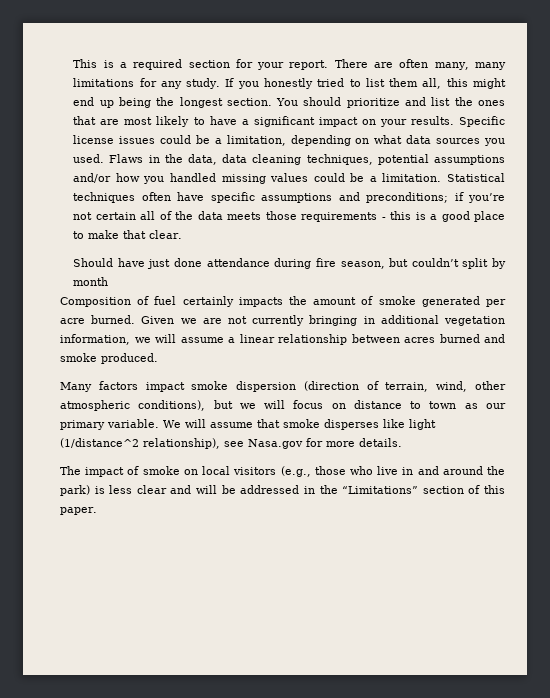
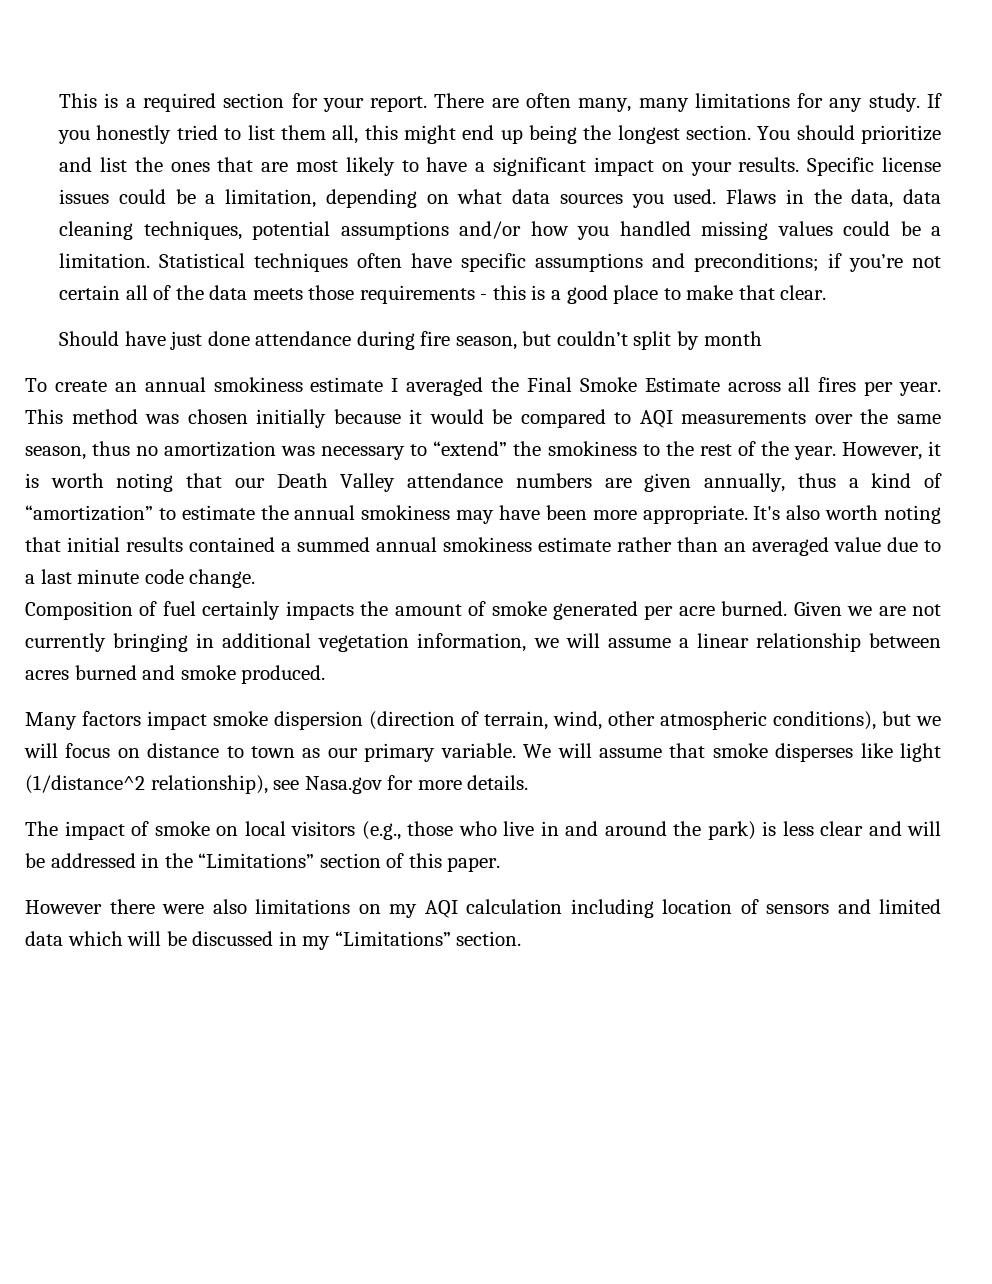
+ To create an annual smokiness estimate I averaged the Final Smoke Estimate across all fires per year. This method was chosen initially because it would be compared to AQI measurements over the same season, thus no amortization was necessary to “extend” the smokiness to the rest of the year. However, it is worth noting that our Death Valley attendance numbers are given annually, thus a kind of “amortization” to estimate the annual smokiness may have been more appropriate. It's also worth noting that initial results contained a summed annual smokiness estimate rather than an averaged value due to a last minute code change.
+ However there were also limitations on my AQI calculation including location of sensors and limited data which will be discussed in my “Limitations” section.

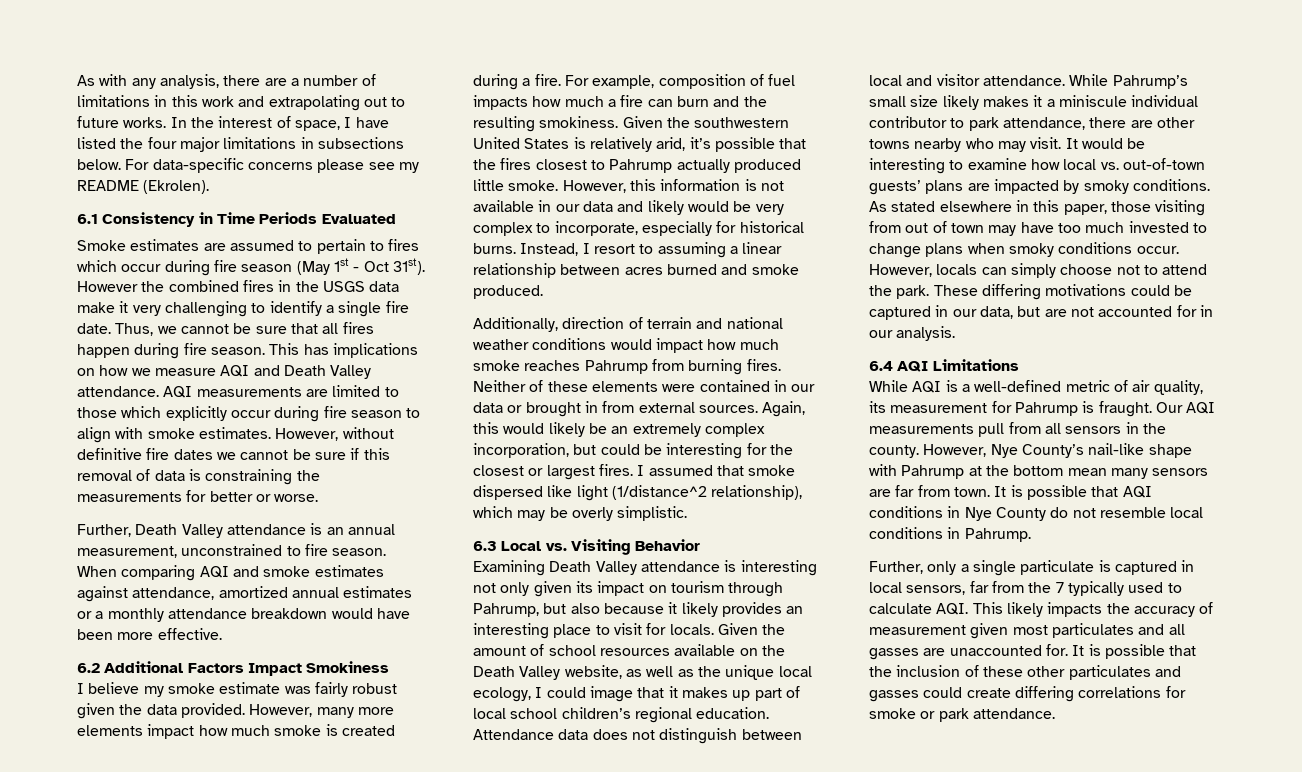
- This is a required section for your report. There are often many, many limitations for any study. If you honestly tried to list them all, this might end up being the longest section. You should prioritize and list the ones that are most likely to have a significant impact on your results. Specific license issues could be a limitation, depending on what data sources you used. Flaws in the data, data cleaning techniques, potential assumptions and/or how you handled missing values could be a limitation. Statistical techniques often have specific assumptions and preconditions; if you’re not certain all of the data meets those requirements - this is a good place to make that clear.
- Should have just done attendance during fire season, but couldn’t split by month
- To create an annual smokiness estimate I averaged the Final Smoke Estimate across all fires per year. This method was chosen initially because it would be compared to AQI measurements over the same season, thus no amortization was necessary to “extend” the smokiness to the rest of the year. However, it is worth noting that our Death Valley attendance numbers are given annually, thus a kind of “amortization” to estimate the annual smokiness may have been more appropriate. It's also worth noting that initial results contained a summed annual smokiness estimate rather than an averaged value due to a last minute code change.
- Composition of fuel certainly impacts the amount of smoke generated per acre burned. Given we are not currently bringing in additional vegetation information, we will assume a linear relationship between acres burned and smoke produced.
+ As with any analysis, there are a number of limitations in this work and extrapolating out to future works. In the interest of space, I have listed the four major limitations in subsections below. For data-specific concerns please see my README (Ekrolen).
+ 6.1 Consistency in Time Periods Evaluated
+ Smoke estimates are assumed to pertain to fires which occur during fire season (May 1st - Oct 31st). However the combined fires in the USGS data make it very challenging to identify a single fire date. Thus, we cannot be sure that all fires happen during fire season. This has implications on how we measure AQI and Death Valley attendance. AQI measurements are limited to those which explicitly occur during fire season to align with smoke estimates. However, without definitive fire dates we cannot be sure if this removal of data is constraining the measurements for better or worse.
+ Further, Death Valley attendance is an annual measurement, unconstrained to fire season. When comparing AQI and smoke estimates against attendance, amortized annual estimates or a monthly attendance breakdown would have been more effective.
+ 6.2 Additional Factors Impact Smokiness
+ I believe my smoke estimate was fairly robust given the data provided. However, many more elements impact how much smoke is created during a fire. For example, composition of fuel impacts how much a fire can burn and the resulting smokiness. Given the southwestern United States is relatively arid, it’s possible that the fires closest to Pahrump actually produced little smoke. However, this information is not available in our data and likely would be very complex to incorporate, especially for historical burns. Instead, I resort to assuming a linear relationship between acres burned and smoke produced.
- Many factors impact smoke dispersion (direction of terrain, wind, other atmospheric conditions), but we will focus on distance to town as our primary variable. We will assume that smoke disperses like light (1/distance^2 relationship), see Nasa.gov for more details.
- The impact of smoke on local visitors (e.g., those who live in and around the park) is less clear and will be addressed in the “Limitations” section of this paper.
- However there were also limitations on my AQI calculation including location of sensors and limited data which will be discussed in my “Limitations” section.
+ Additionally, direction of terrain and national weather conditions would impact how much smoke reaches Pahrump from burning fires. Neither of these elements were contained in our data or brought in from external sources. Again, this would likely be an extremely complex incorporation, but could be interesting for the closest or largest fires. I assumed that smoke dispersed like light (1/distance^2 relationship), which may be overly simplistic.
+ 6.3 Local vs. Visiting Behavior
+ Examining Death Valley attendance is interesting not only given its impact on tourism through Pahrump, but also because it likely provides an interesting place to visit for locals. Given the amount of school resources available on the Death Valley website, as well as the unique local ecology, I could image that it makes up part of local school children’s regional education. Attendance data does not distinguish between local and visitor attendance. While Pahrump’s small size likely makes it a miniscule individual contributor to park attendance, there are other towns nearby who may visit. It would be interesting to examine how local vs. out-of-town guests’ plans are impacted by smoky conditions. As stated elsewhere in this paper, those visiting from out of town may have too much invested to change plans when smoky conditions occur. However, locals can simply choose not to attend the park. These differing motivations could be captured in our data, but are not accounted for in our analysis.
+ 6.4 AQI Limitations
+ While AQI is a well-defined metric of air quality, its measurement for Pahrump is fraught. Our AQI measurements pull from all sensors in the county. However, Nye County’s nail-like shape with Pahrump at the bottom mean many sensors are far from town. It is possible that AQI conditions in Nye County do not resemble local conditions in Pahrump.
+ Further, only a single particulate is captured in local sensors, far from the 7 typically used to calculate AQI. This likely impacts the accuracy of measurement given most particulates and all gasses are unaccounted for. It is possible that the inclusion of these other particulates and gasses could create differing correlations for smoke or park attendance.

